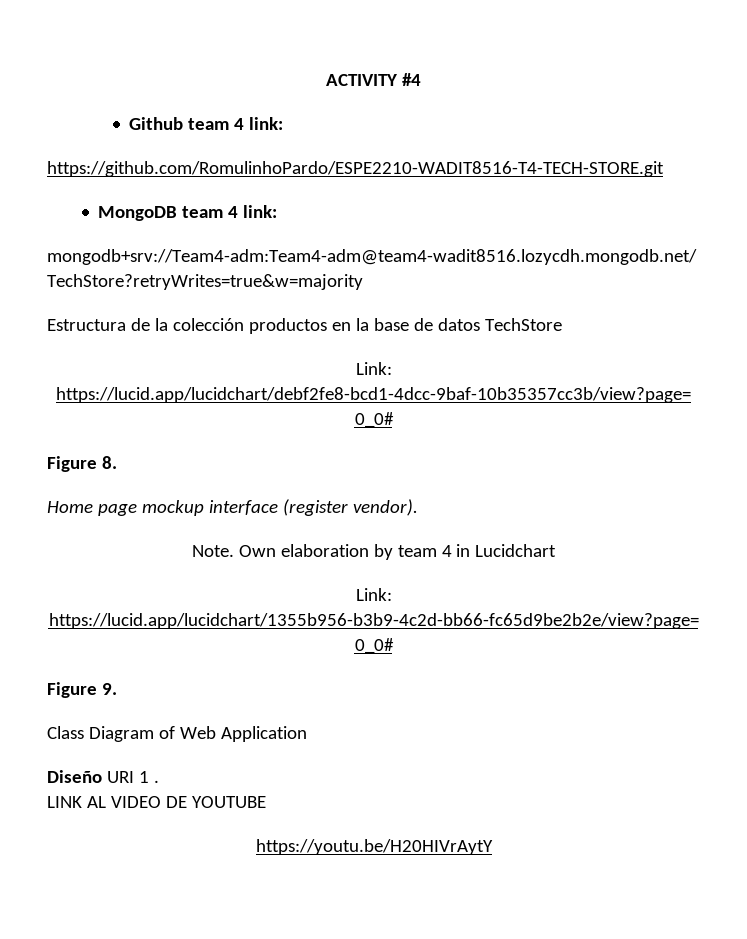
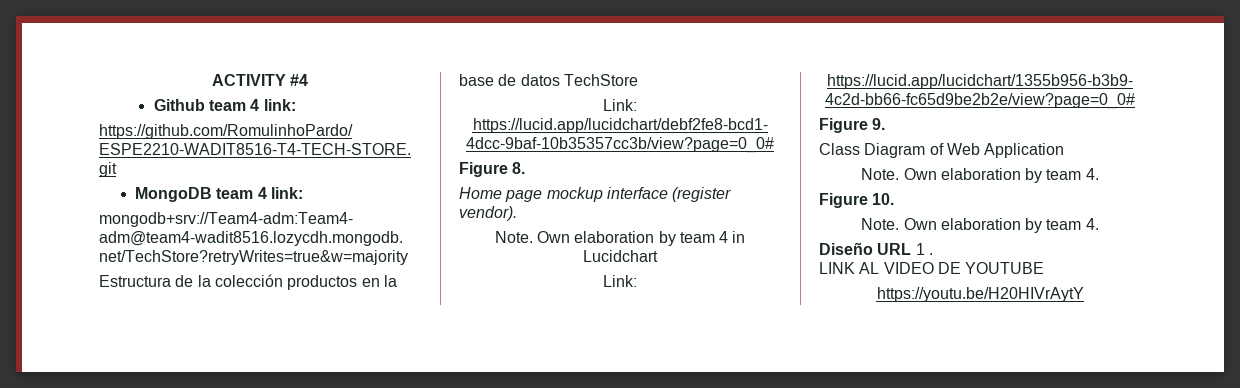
  Class Diagram of Web Application
+ Note. Own elaboration by team 4.
+ Figure 10.
+ Note. Own elaboration by team 4.
- Diseño URI 1 .
+ Diseño URL 1 .

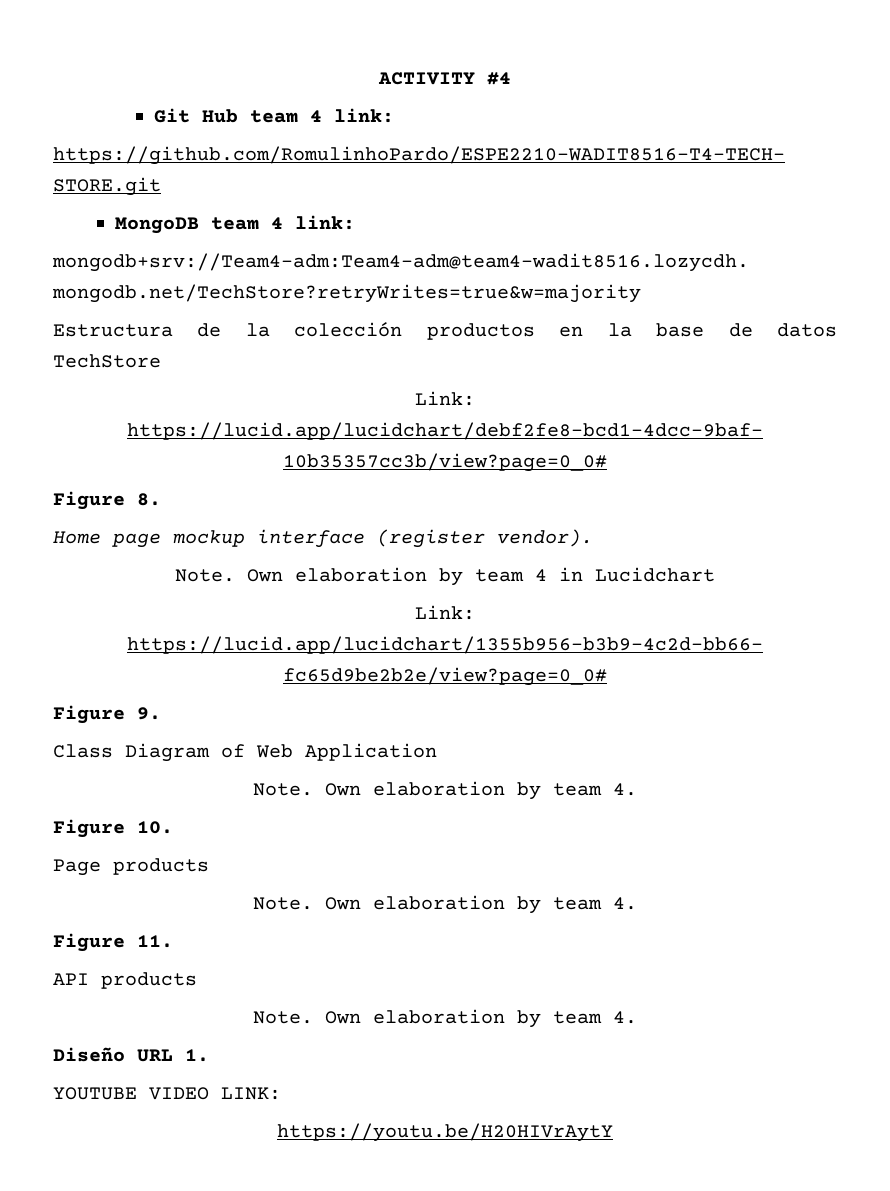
- Github team 4 link:
+ Git Hub team 4 link:
+ Page products
+ Note. Own elaboration by team 4.
+ Figure 11.
+ API products
- Diseño URL 1 .
- LINK AL VIDEO DE YOUTUBE
+ Diseño URL 1.
+ YOUTUBE VIDEO LINK:

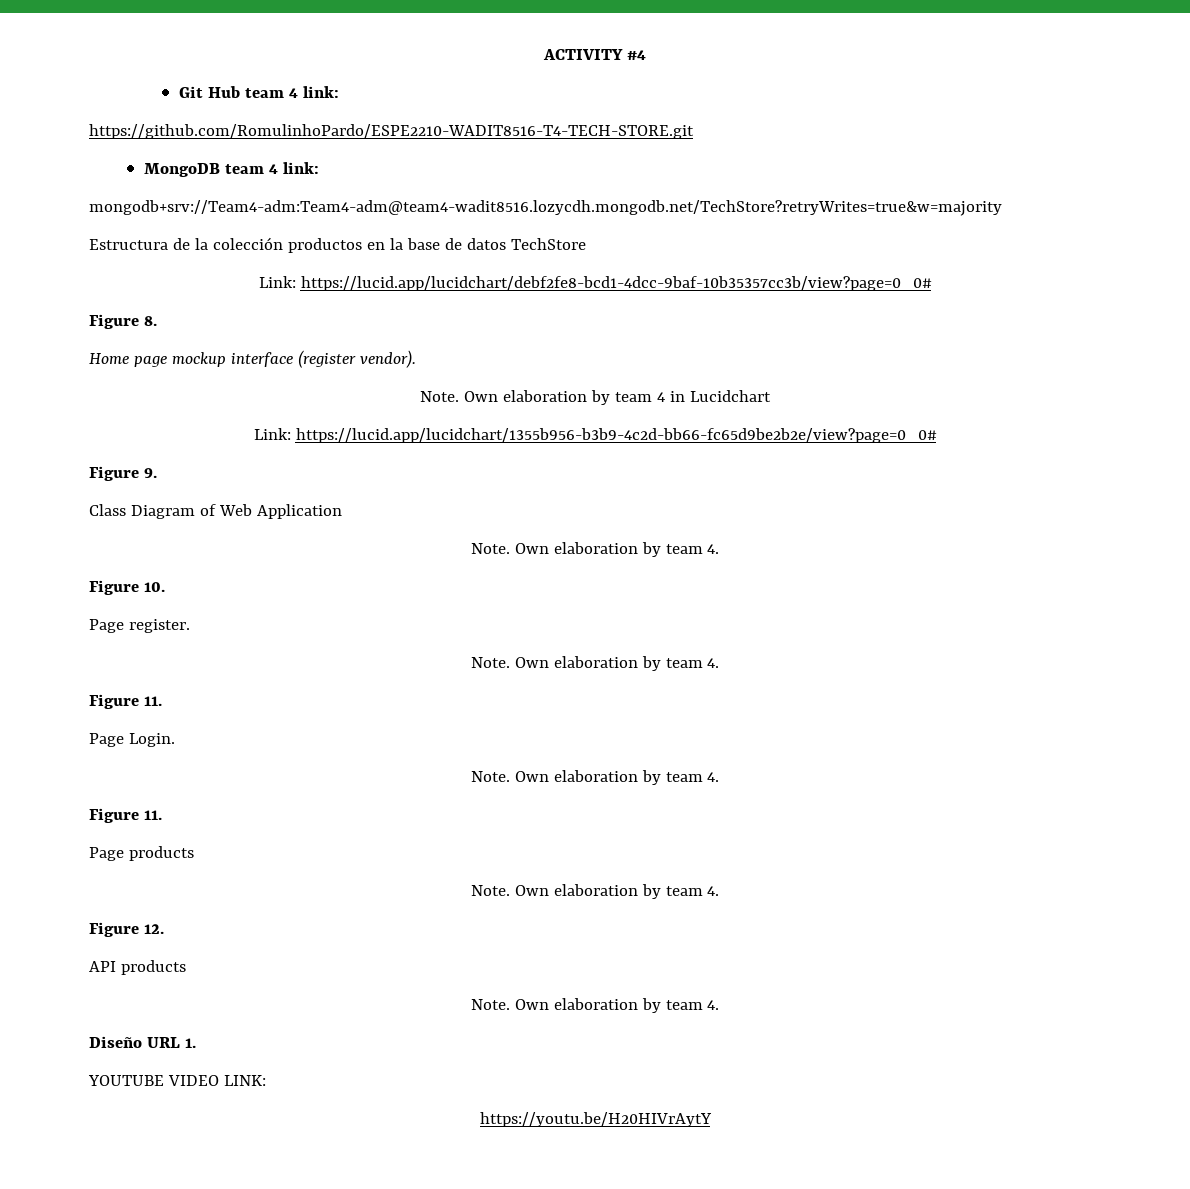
+ Page register.
+ Note. Own elaboration by team 4.
+ Figure 11.
+ Page Login.
+ Note. Own elaboration by team 4.
+ Figure 11.
- Figure 11.
+ Figure 12.

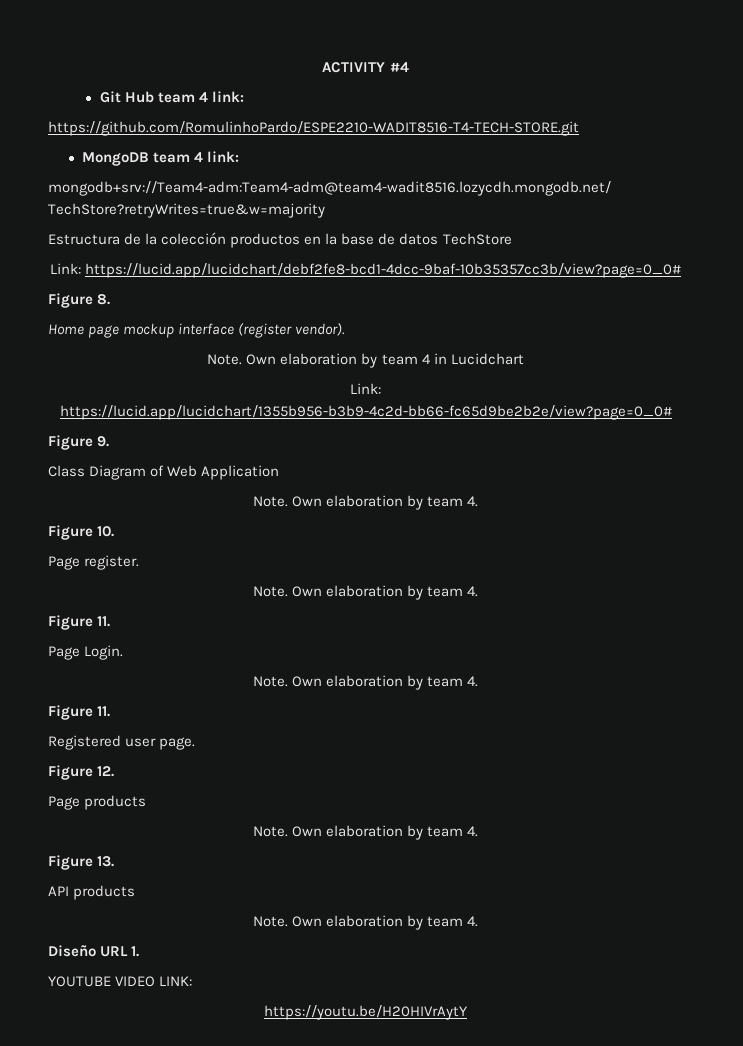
+ Registered user page.
+ Figure 12.
- Figure 12.
+ Figure 13.

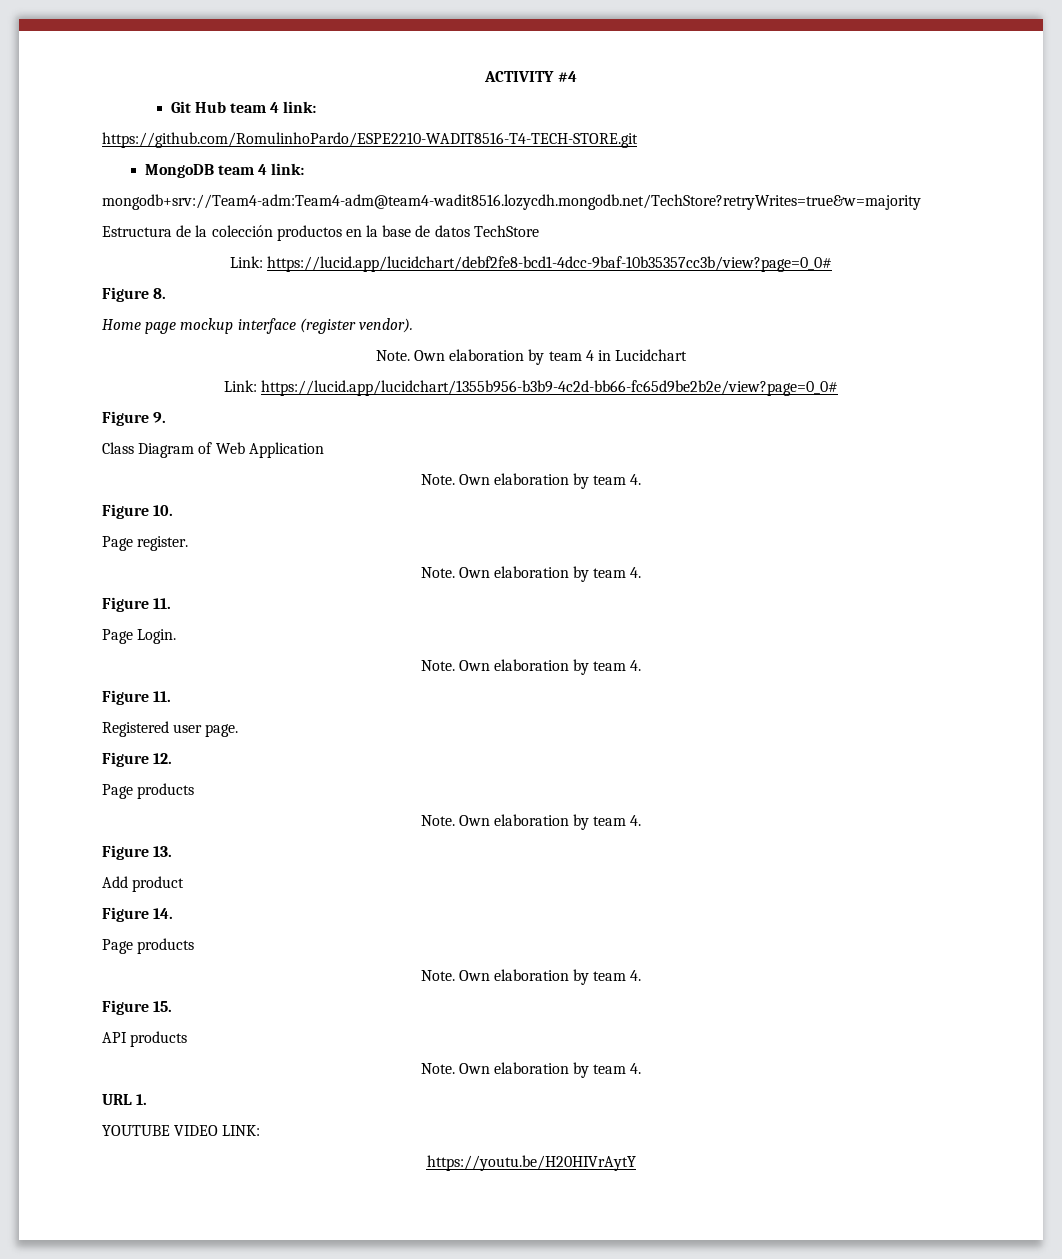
+ Add product
+ Figure 14.
+ Page products
+ Note. Own elaboration by team 4.
+ Figure 15.
- Diseño URL 1.
+ URL 1.

